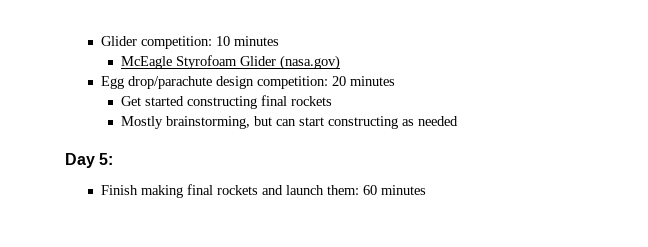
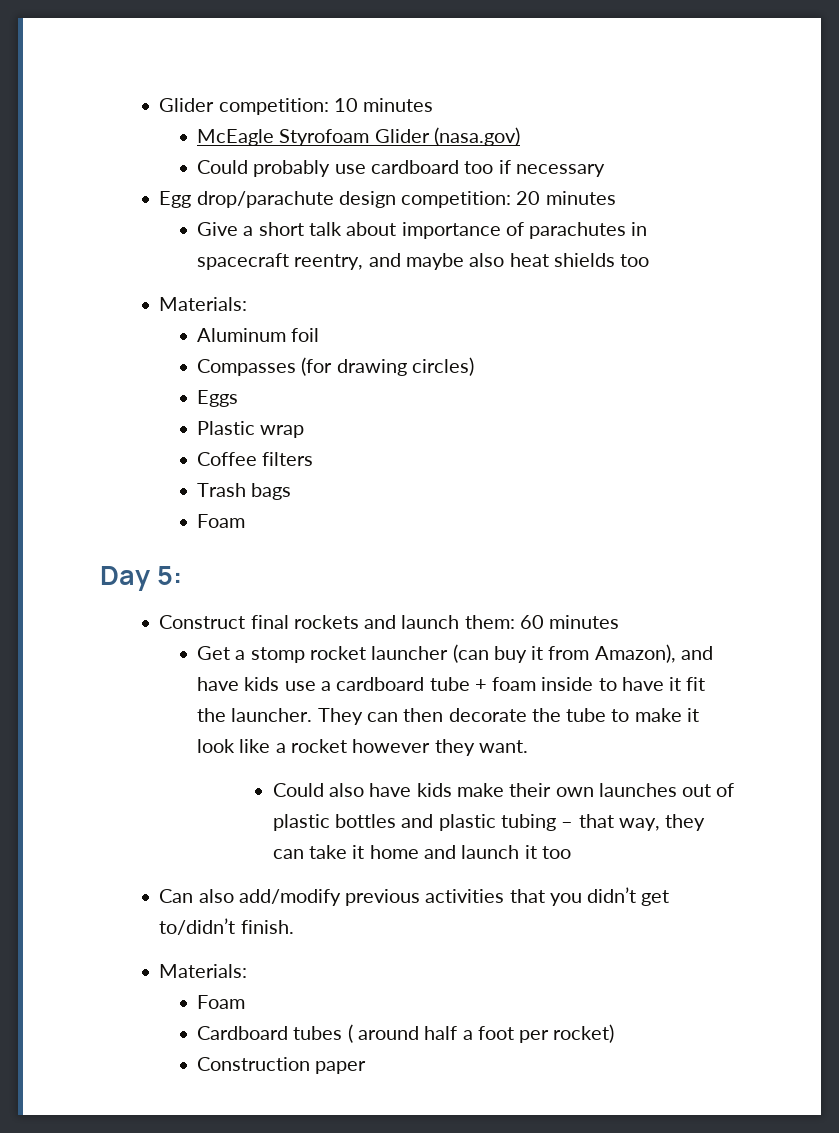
+ Could probably use cardboard too if necessary
- Get started constructing final rockets
- Mostly brainstorming, but can start constructing as needed
+ Give a short talk about importance of parachutes in spacecraft reentry, and maybe also heat shields too
+ Materials:
+ Aluminum foil
+ Compasses (for drawing circles)
+ Eggs
+ Plastic wrap
+ Coffee filters
+ Trash bags
+ Foam
- Finish making final rockets and launch them: 60 minutes
+ Construct final rockets and launch them: 60 minutes
+ Get a stomp rocket launcher (can buy it from Amazon), and have kids use a cardboard tube + foam inside to have it fit the launcher. They can then decorate the tube to make it look like a rocket however they want.
+ Could also have kids make their own launches out of plastic bottles and plastic tubing – that way, they can take it home and launch it too
+ Can also add/modify previous activities that you didn’t get to/didn’t finish.
+ Materials:
+ Foam
+ Cardboard tubes ( around half a foot per rocket)
+ Construction paper

